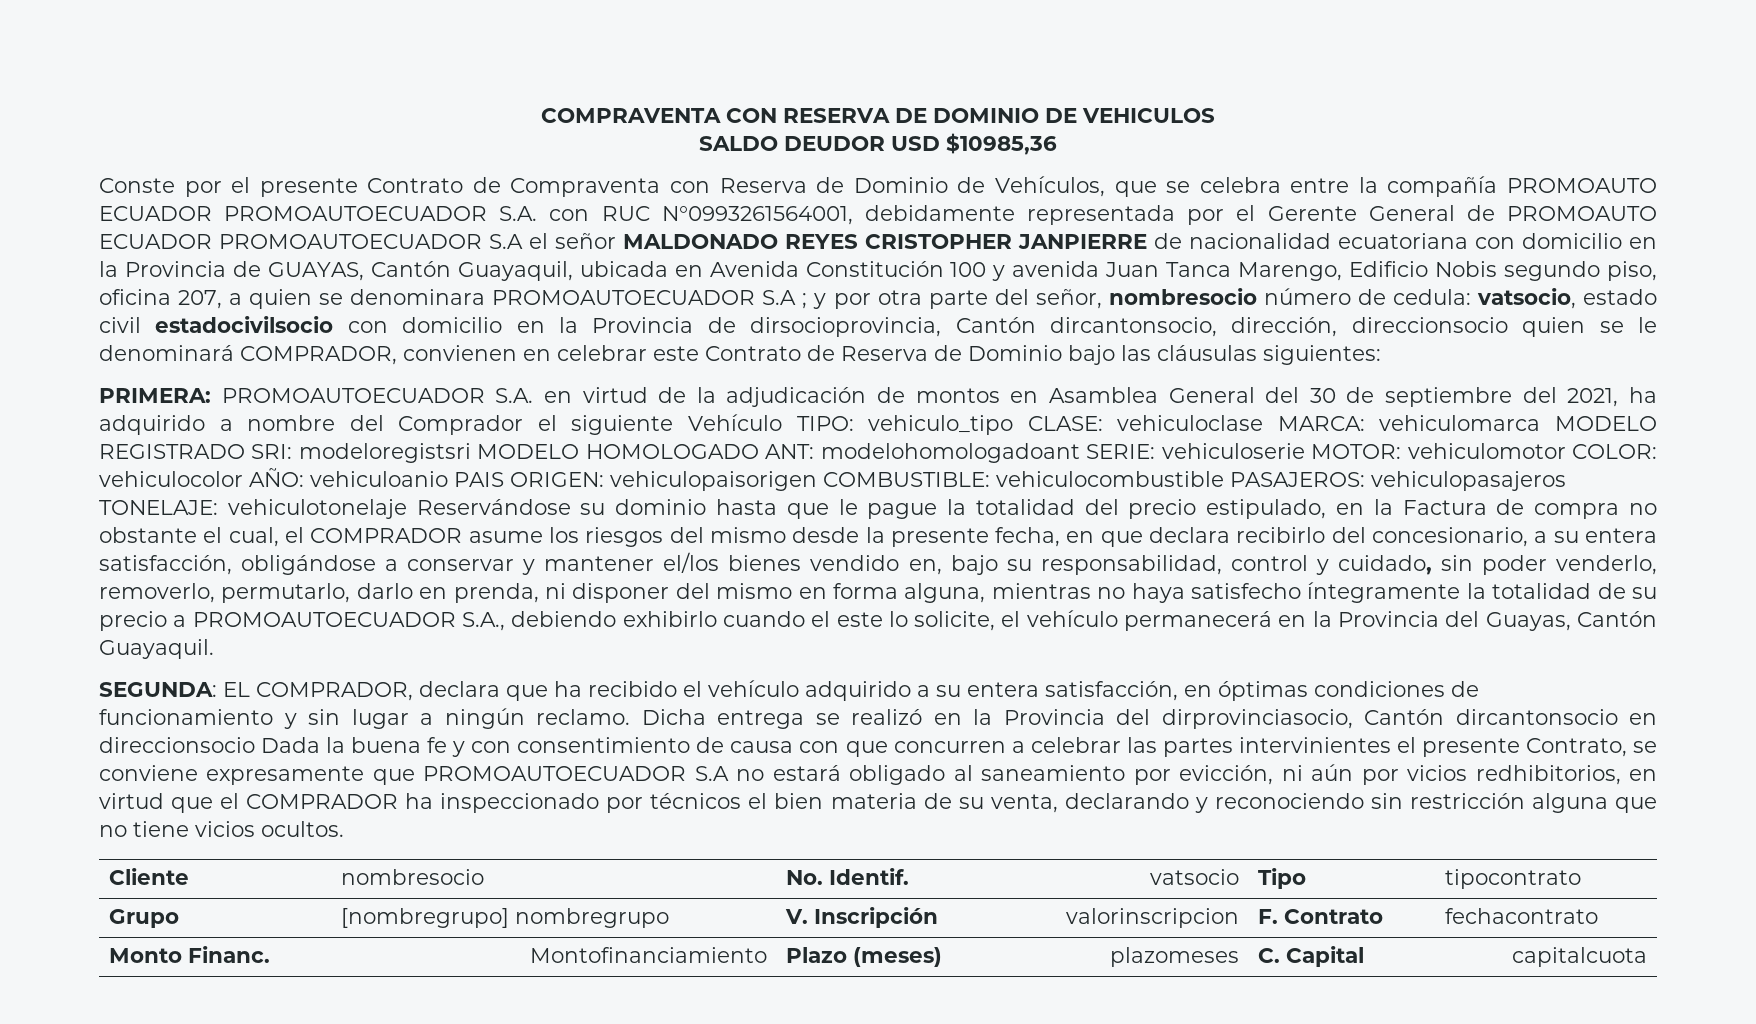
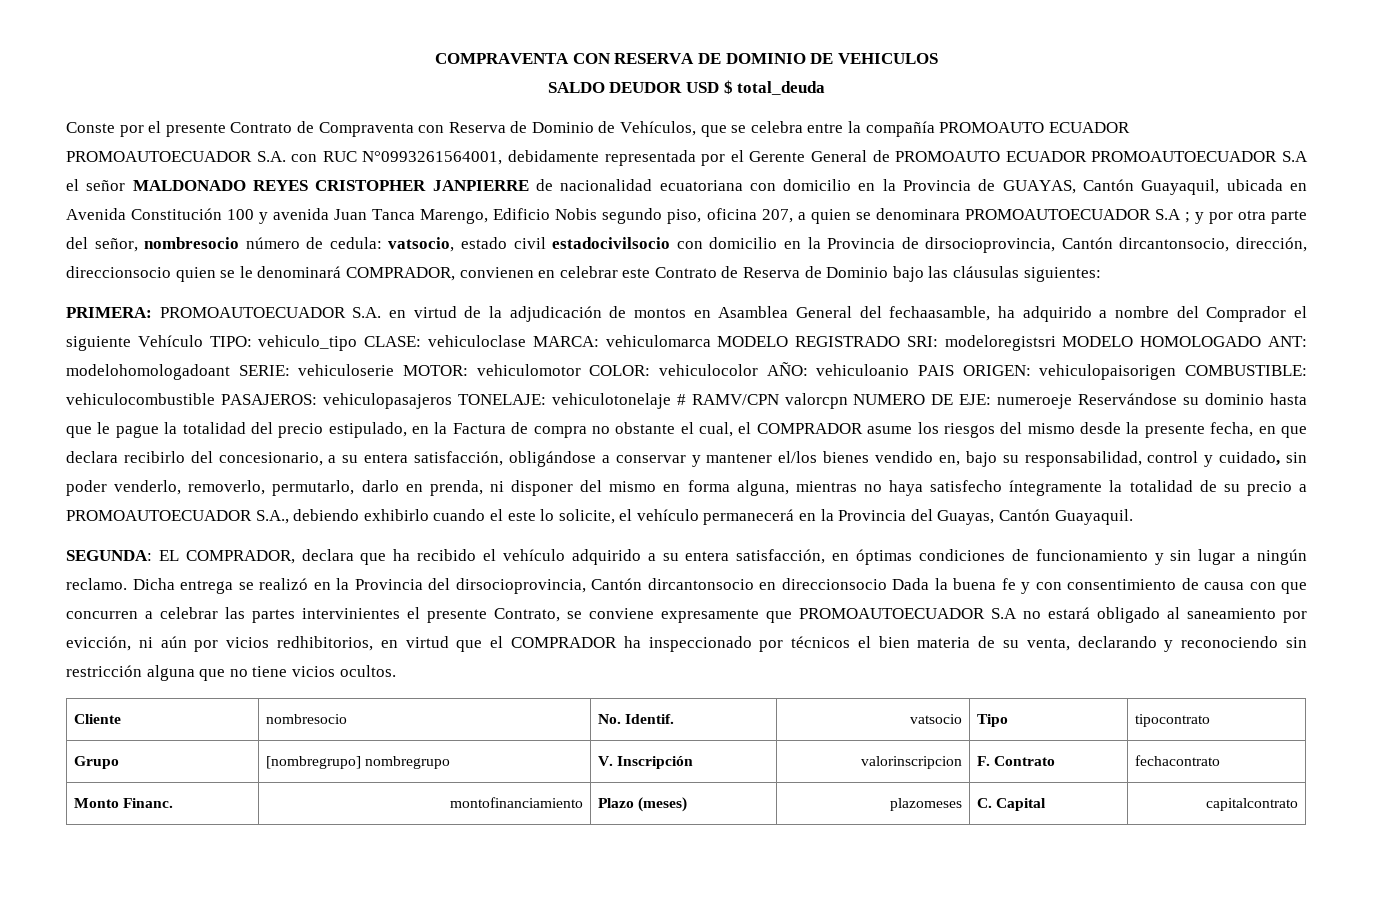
- SALDO DEUDOR USD $10985,36
+ SALDO DEUDOR USD $ total_deuda
- PROMOAUTOECUADOR S.A. en virtud de la adjudicación de montos en Asamblea General del 30 de septiembre del 2021, ha adquirido a nombre del Comprador el siguiente Vehículo TIPO:
+ PROMOAUTOECUADOR S.A. en virtud de la adjudicación de montos en Asamblea General del fechaasamble, ha adquirido a nombre del Comprador el siguiente Vehículo TIPO:
- vehiculotonelaje Reservándose su dominio hasta que le pague la totalidad del precio estipulado, en la Factura de compra no obstante el cual, el COMPRADOR asume los riesgos del mismo desde la presente fecha, en que declara recibirlo del concesionario, a su entera satisfacción, obligándose a conservar y mantener el/los bienes vendido en, bajo su responsabilidad, control y cuidado, sin poder venderlo, removerlo, permutarlo, darlo en prenda, ni disponer del mismo en forma alguna, mientras no haya satisfecho íntegramente la totalidad de su precio a PROMOAUTOECUADOR S.A., debiendo exhibirlo cuando el este lo solicite, el vehículo permanecerá en la Provincia del Guayas, Cantón Guayaquil.
+ vehiculotonelaje # RAMV/CPN valorcpn NUMERO DE EJE: numeroeje Reservándose su dominio hasta que le pague la totalidad del precio estipulado, en la Factura de compra no obstante el cual, el COMPRADOR asume los riesgos del mismo desde la presente fecha, en que declara recibirlo del concesionario, a su entera satisfacción, obligándose a conservar y mantener el/los bienes vendido en, bajo su responsabilidad, control y cuidado, sin poder venderlo, removerlo, permutarlo, darlo en prenda, ni disponer del mismo en forma alguna, mientras no haya satisfecho íntegramente la totalidad de su precio a PROMOAUTOECUADOR S.A., debiendo exhibirlo cuando el este lo solicite, el vehículo permanecerá en la Provincia del Guayas, Cantón Guayaquil.
- Dicha entrega se realizó en la Provincia del dirprovinciasocio, Cantón dircantonsocio en direccionsocio Dada la buena fe y con consentimiento de causa con que concurren a celebrar las partes intervinientes el presente Contrato, se conviene expresamente que PROMOAUTOECUADOR S.A no estará obligado al saneamiento por evicción, ni aún por vicios redhibitorios, en virtud que el COMPRADOR ha inspeccionado por técnicos el bien materia de su venta, declarando y reconociendo sin restricción alguna que no tiene vicios ocultos.
+ Dicha entrega se realizó en la Provincia del dirsocioprovincia, Cantón dircantonsocio en direccionsocio Dada la buena fe y con consentimiento de causa con que concurren a celebrar las partes intervinientes el presente Contrato, se conviene expresamente que PROMOAUTOECUADOR S.A no estará obligado al saneamiento por evicción, ni aún por vicios redhibitorios, en virtud que el COMPRADOR ha inspeccionado por técnicos el bien materia de su venta, declarando y reconociendo sin restricción alguna que no tiene vicios ocultos.
- Monto Financ. | Montofinanciamiento | Plazo (meses) | plazomeses | C. Capital | capitalcuota
+ Monto Financ. | montofinanciamiento | Plazo (meses) | plazomeses | C. Capital | capitalcontrato

